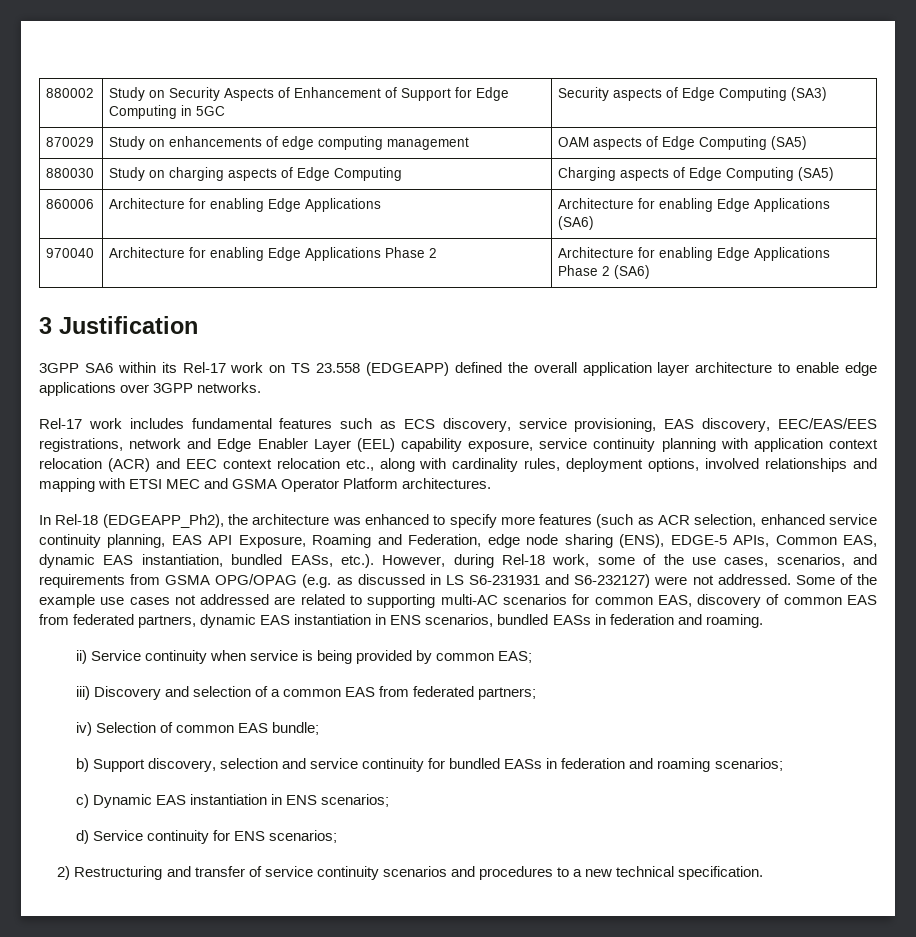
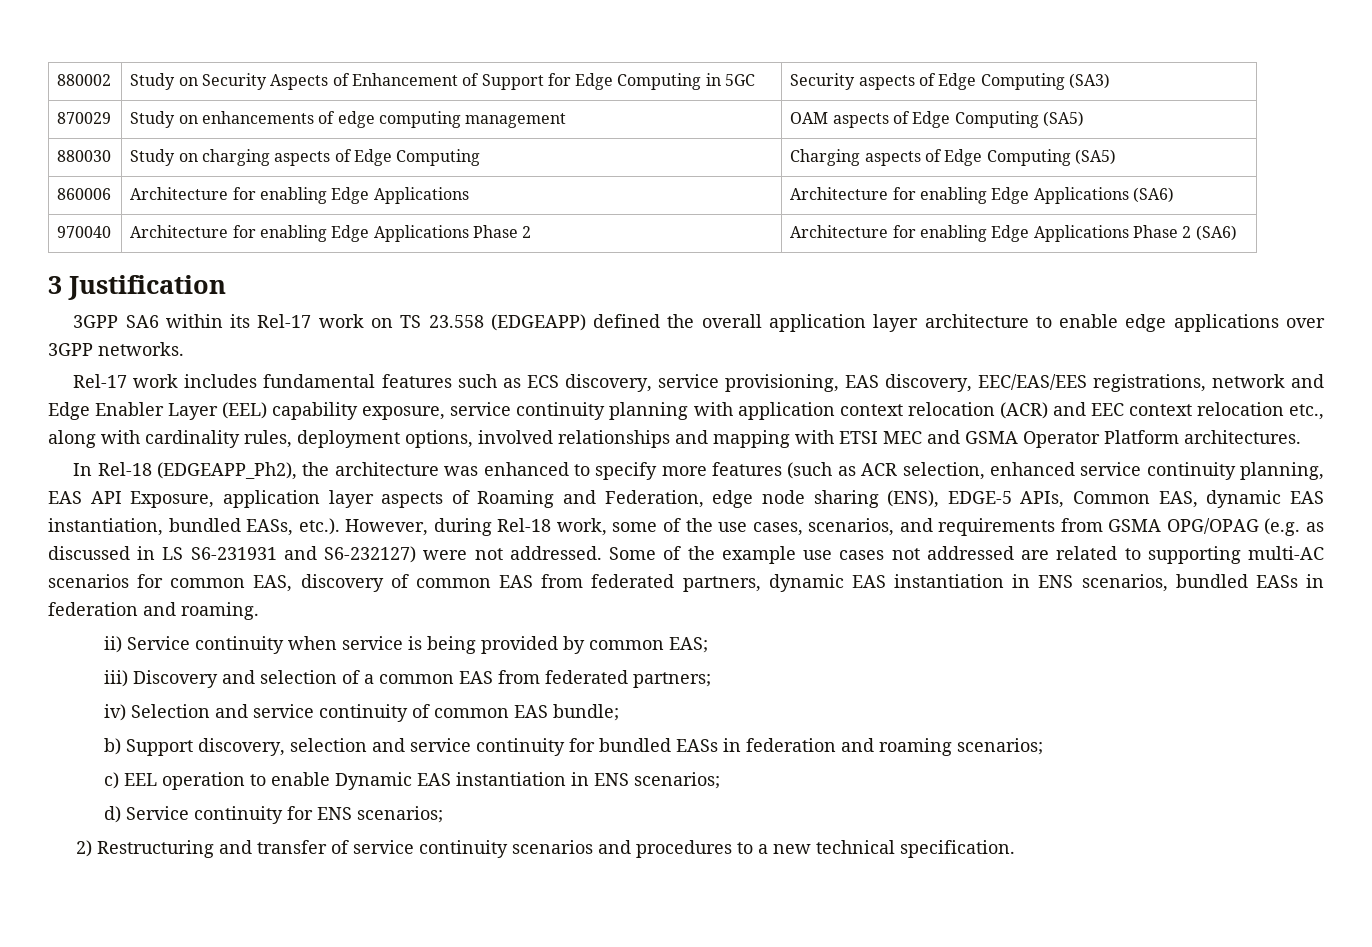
- In Rel-18 (EDGEAPP_Ph2), the architecture was enhanced to specify more features (such as ACR selection, enhanced service continuity planning, EAS API Exposure, Roaming and Federation, edge node sharing (ENS), EDGE-5 APIs, Common EAS, dynamic EAS instantiation, bundled EASs, etc.). However, during Rel-18 work, some of the use cases, scenarios, and requirements from GSMA OPG/OPAG (e.g. as discussed in LS S6-231931 and S6-232127) were not addressed.
+ In Rel-18 (EDGEAPP_Ph2), the architecture was enhanced to specify more features (such as ACR selection, enhanced service continuity planning, EAS API Exposure, application layer aspects of Roaming and Federation, edge node sharing (ENS), EDGE-5 APIs, Common EAS, dynamic EAS instantiation, bundled EASs, etc.). However, during Rel-18 work, some of the use cases, scenarios, and requirements from GSMA OPG/OPAG (e.g. as discussed in LS S6-231931 and S6-232127) were not addressed.
- iv) Selection of common EAS bundle;
+ iv) Selection and service continuity of common EAS bundle;
- c) Dynamic EAS instantiation in ENS scenarios;
+ c) EEL operation to enable Dynamic EAS instantiation in ENS scenarios;

